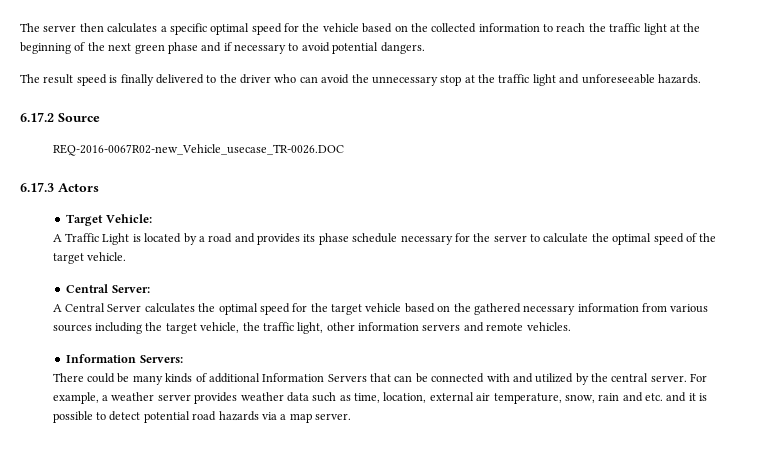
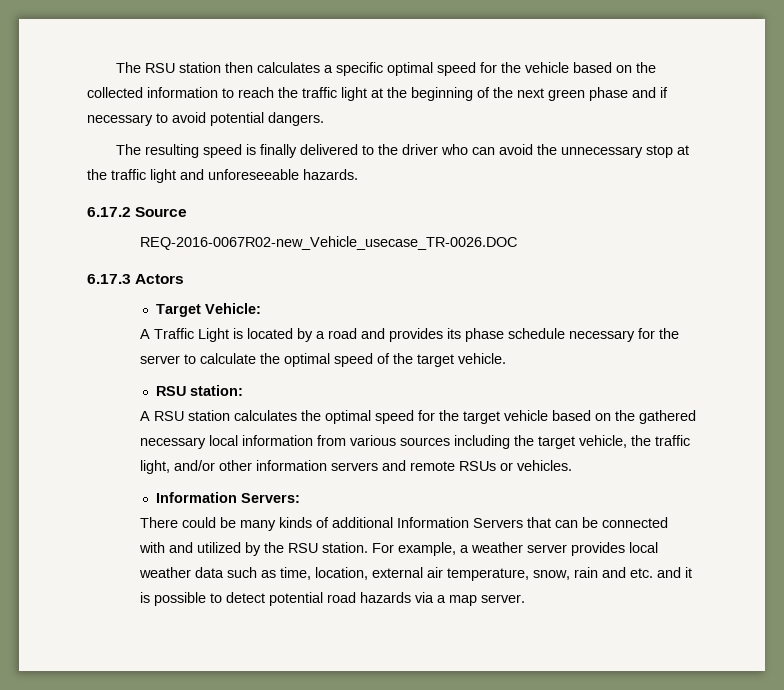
- The server then calculates a specific optimal speed for the vehicle based on the collected information to reach the traffic light at the beginning of the next green phase and if necessary to avoid potential dangers.
+ The RSU station then calculates a specific optimal speed for the vehicle based on the collected information to reach the traffic light at the beginning of the next green phase and if necessary to avoid potential dangers.
- The result speed is finally delivered to the driver who can avoid the unnecessary stop at the traffic light and unforeseeable hazards.
+ The resulting speed is finally delivered to the driver who can avoid the unnecessary stop at the traffic light and unforeseeable hazards.
- Central Server:
- A Central Server calculates the optimal speed for the target vehicle based on the gathered necessary information from various sources including the target vehicle, the traffic light, other information servers and remote vehicles.
+ RSU station:
+ A RSU station calculates the optimal speed for the target vehicle based on the gathered necessary local information from various sources including the target vehicle, the traffic light, and/or other information servers and remote RSUs or vehicles.
- There could be many kinds of additional Information Servers that can be connected with and utilized by the central server.
+ There could be many kinds of additional Information Servers that can be connected with and utilized by the RSU station.
- For example, a weather server provides weather data such as time, location, external air temperature, snow, rain and etc. and it is possible to detect potential road hazards via a map server.
+ For example, a weather server provides local weather data such as time, location, external air temperature, snow, rain and etc. and it is possible to detect potential road hazards via a map server.

